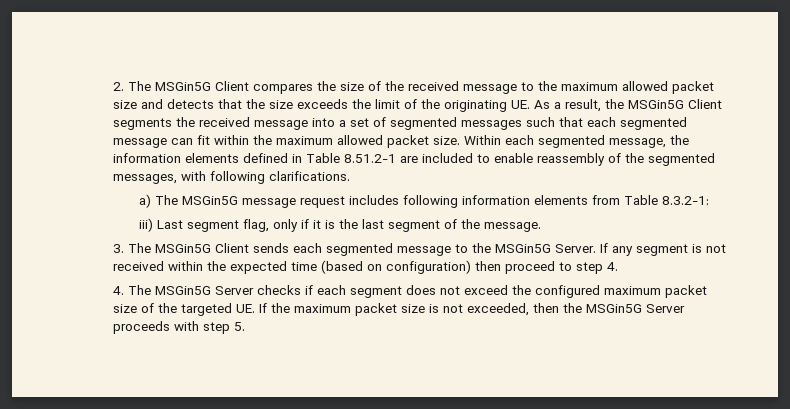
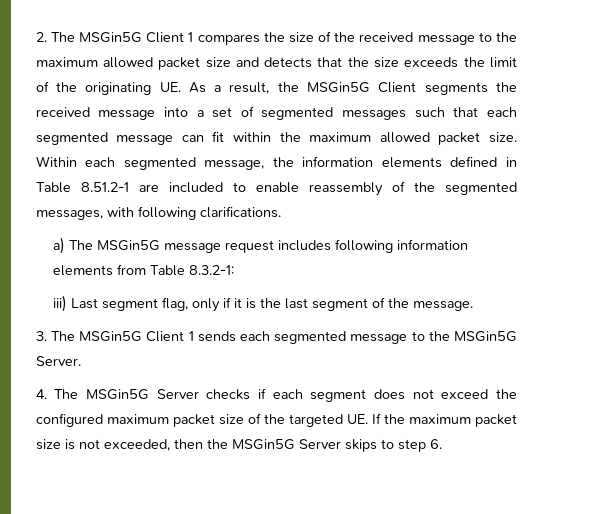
- 2. The MSGin5G Client compares the size of the received message to the maximum allowed packet size and detects that the size exceeds the limit of the originating UE. As a result, the MSGin5G Client segments the received message into a set of segmented messages such that each segmented message can fit within the maximum allowed packet size.
+ 2. The MSGin5G Client 1 compares the size of the received message to the maximum allowed packet size and detects that the size exceeds the limit of the originating UE. As a result, the MSGin5G Client segments the received message into a set of segmented messages such that each segmented message can fit within the maximum allowed packet size.
- 3. The MSGin5G Client sends each segmented message to the MSGin5G Server. If any segment is not received within the expected time (based on configuration) then proceed to step 4.
+ 3. The MSGin5G Client 1 sends each segmented message to the MSGin5G Server.
- 4. The MSGin5G Server checks if each segment does not exceed the configured maximum packet size of the targeted UE. If the maximum packet size is not exceeded, then the MSGin5G Server proceeds with step 5.
+ 4. The MSGin5G Server checks if each segment does not exceed the configured maximum packet size of the targeted UE. If the maximum packet size is not exceeded, then the MSGin5G Server skips to step 6.

